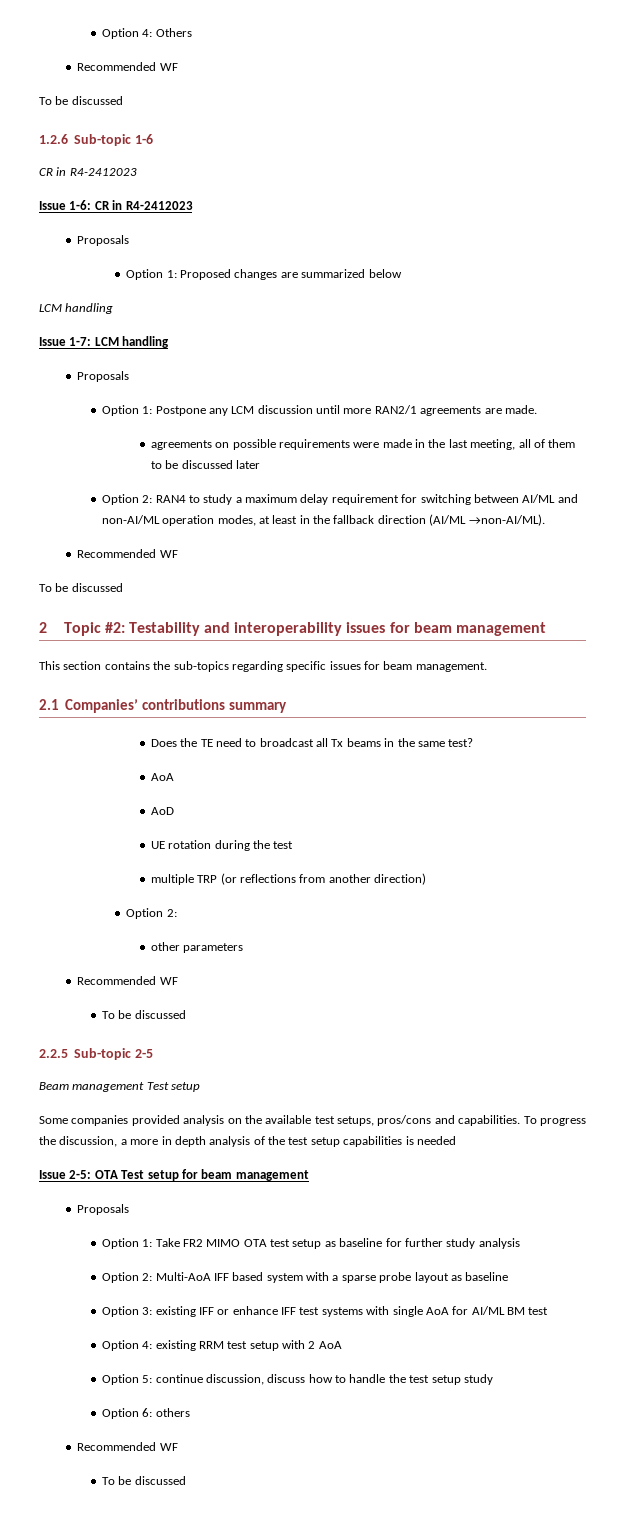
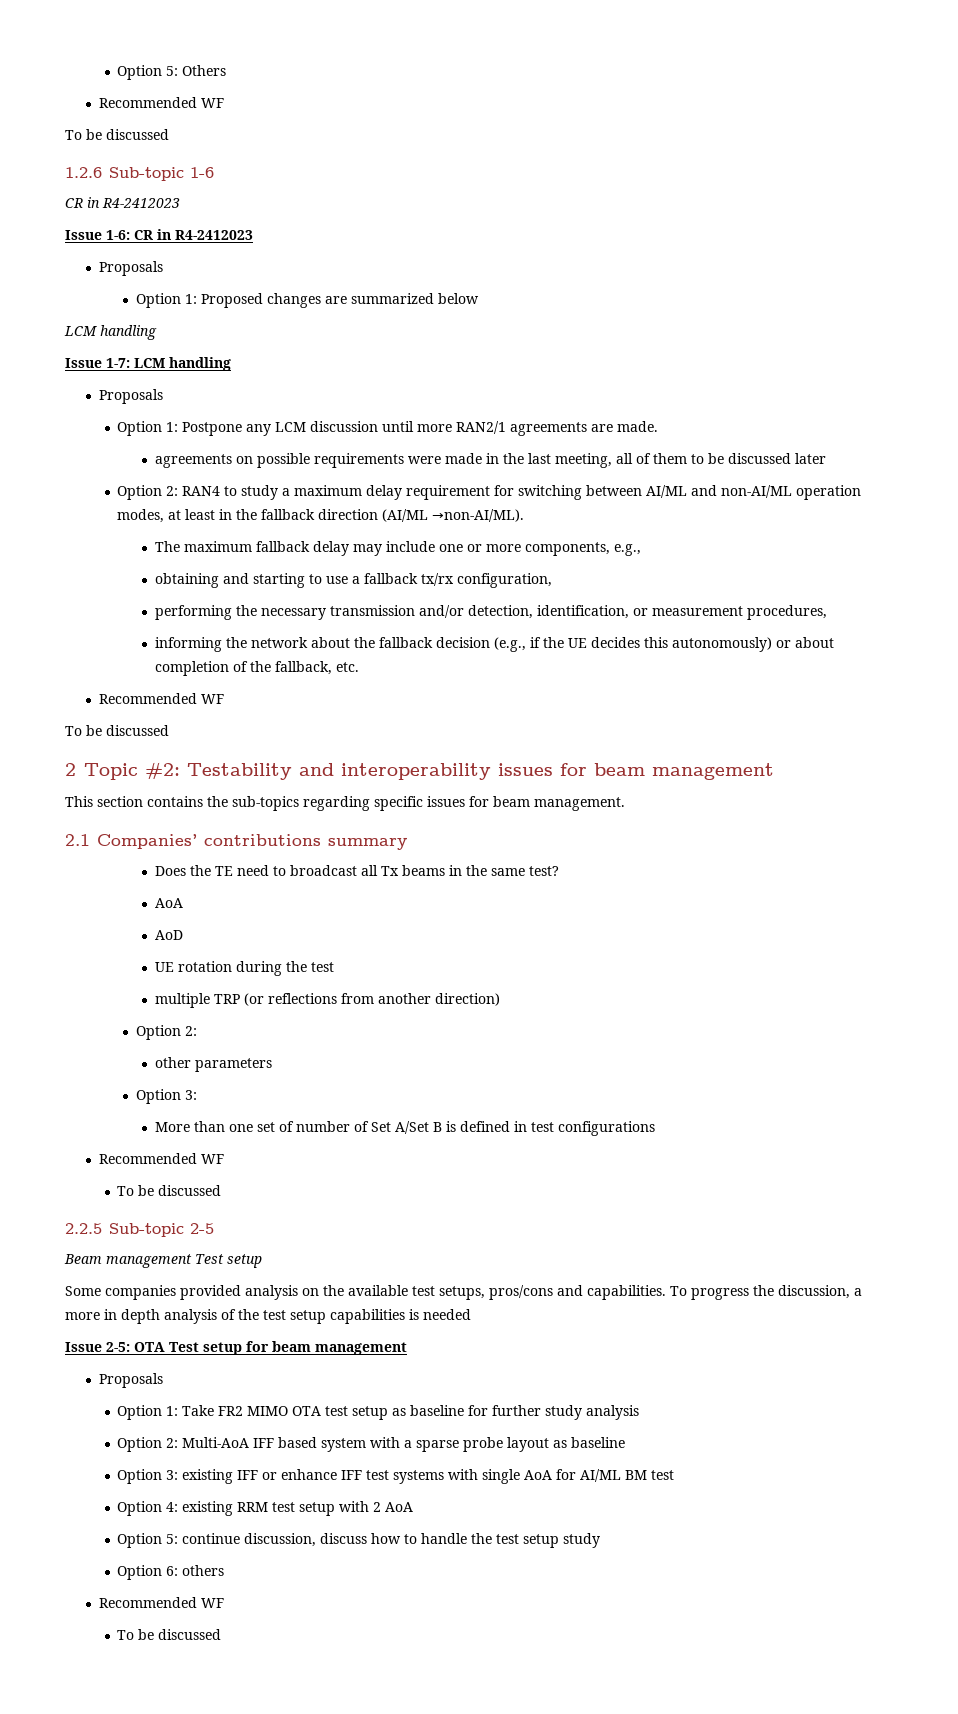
- Option 4: Others
+ Option 5: Others
+ The maximum fallback delay may include one or more components, e.g.,
+ obtaining and starting to use a fallback tx/rx configuration,
+ performing the necessary transmission and/or detection, identification, or measurement procedures,
+ informing the network about the fallback decision (e.g., if the UE decides this autonomously) or about completion of the fallback, etc.
  other parameters
+ Option 3:
+ More than one set of number of Set A/Set B is defined in test configurations

